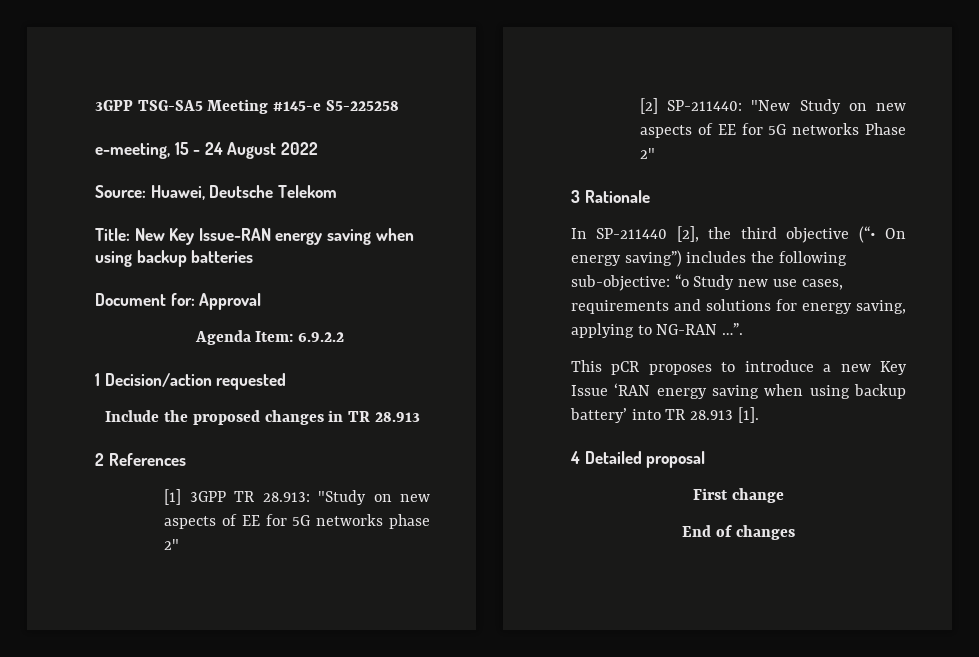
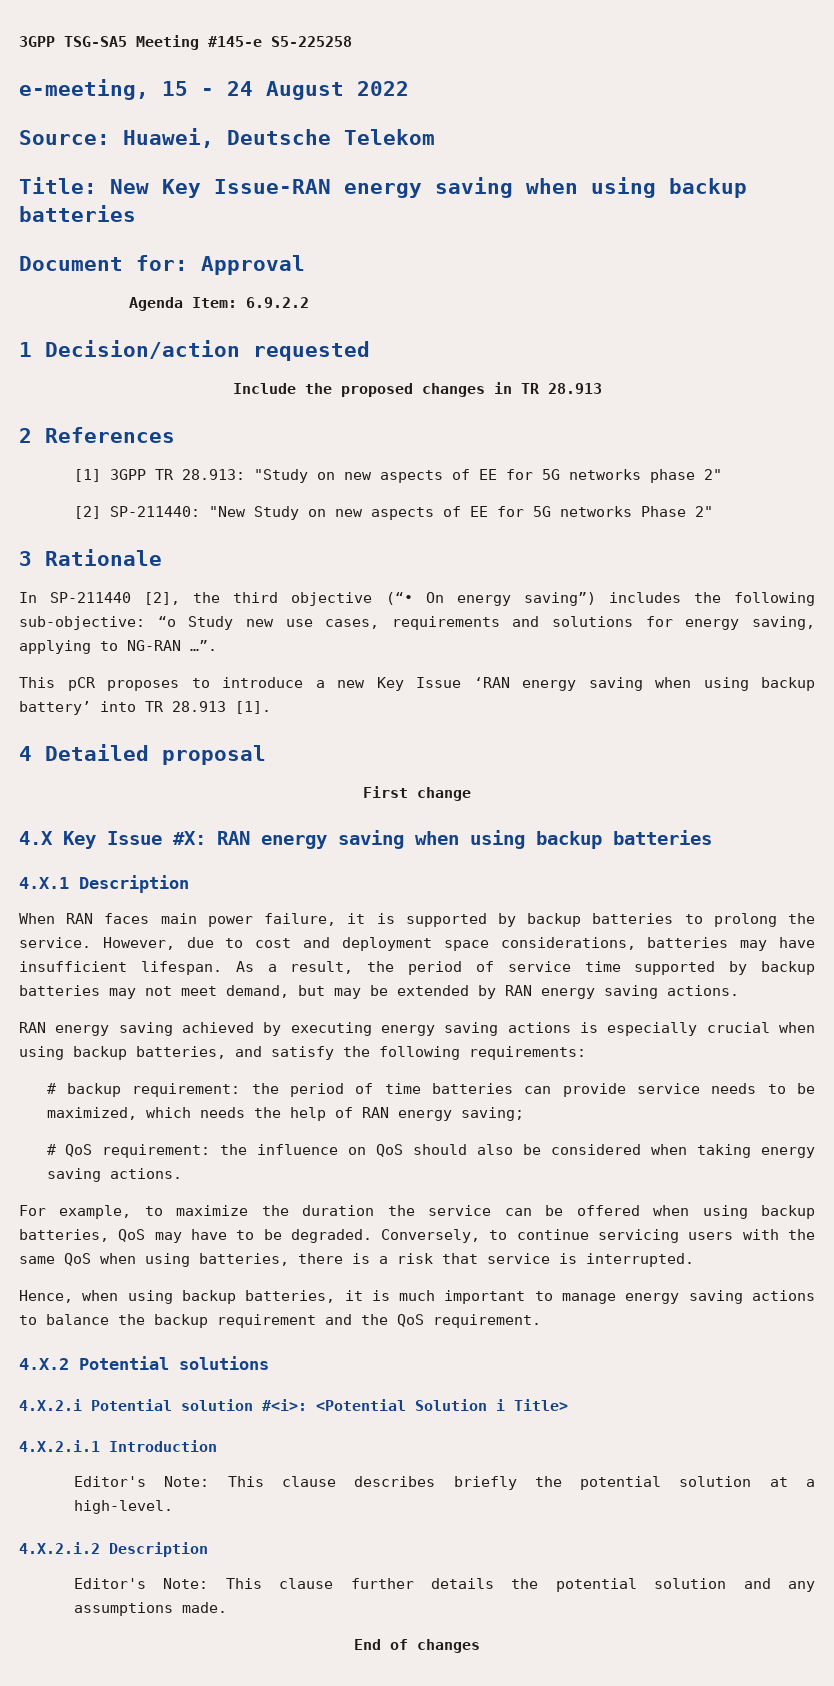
+ 4.X Key Issue #X: RAN energy saving when using backup batteries
+ 4.X.1 Description
+ When RAN faces main power failure, it is supported by backup batteries to prolong the service. However, due to cost and deployment space considerations, batteries may have insufficient lifespan. As a result, the period of service time supported by backup batteries may not meet demand, but may be extended by RAN energy saving actions.
+ RAN energy saving achieved by executing energy saving actions is especially crucial when using backup batteries, and satisfy the following requirements:
+ # backup requirement: the period of time batteries can provide service needs to be maximized, which needs the help of RAN energy saving;
+ # QoS requirement: the influence on QoS should also be considered when taking energy saving actions.
+ For example, to maximize the duration the service can be offered when using backup batteries, QoS may have to be degraded. Conversely, to continue servicing users with the same QoS when using batteries, there is a risk that service is interrupted.
+ Hence, when using backup batteries, it is much important to manage energy saving actions to balance the backup requirement and the QoS requirement.
+ 4.X.2 Potential solutions
+ 4.X.2.i Potential solution #<i>: <Potential Solution i Title>
+ 4.X.2.i.1 Introduction
+ Editor's Note: This clause describes briefly the potential solution at a high-level.
+ 4.X.2.i.2 Description
+ Editor's Note: This clause further details the potential solution and any assumptions made.

